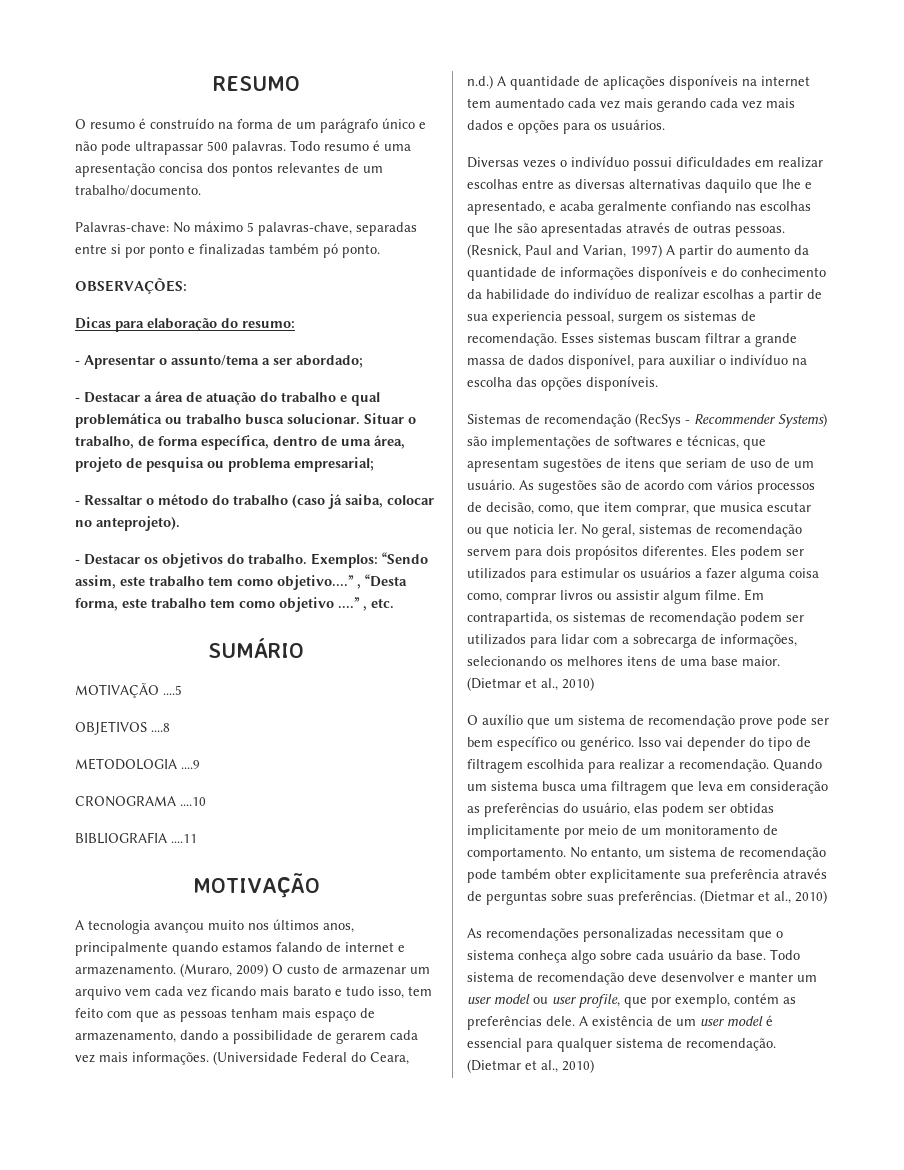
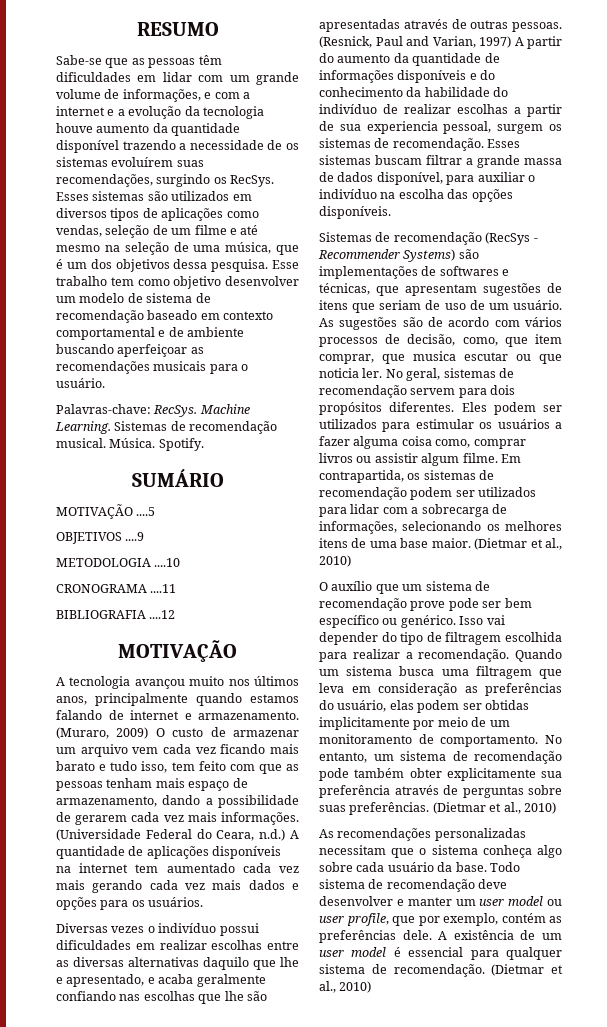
- O resumo é construído na forma de um parágrafo único e não pode ultrapassar 500 palavras. Todo resumo é uma apresentação concisa dos pontos relevantes de um trabalho/documento.
- Palavras-chave: No máximo 5 palavras-chave, separadas entre si por ponto e finalizadas também pó ponto.
- OBSERVAÇÕES:
- Dicas para elaboração do resumo:
- - Apresentar o assunto/tema a ser abordado;
- - Destacar a área de atuação do trabalho e qual problemática ou trabalho busca solucionar. Situar o trabalho, de forma específica, dentro de uma área, projeto de pesquisa ou problema empresarial;
- - Ressaltar o método do trabalho (caso já saiba, colocar no anteprojeto).
- - Destacar os objetivos do trabalho. Exemplos: “Sendo assim, este trabalho tem como objetivo....” , “Desta forma, este trabalho tem como objetivo ....” , etc.
+ Sabe-se que as pessoas têm dificuldades em lidar com um grande volume de informações, e com a internet e a evolução da tecnologia houve aumento da quantidade disponível trazendo a necessidade de os sistemas evoluírem suas recomendações, surgindo os RecSys. Esses sistemas são utilizados em diversos tipos de aplicações como vendas, seleção de um filme e até mesmo na seleção de uma música, que é um dos objetivos dessa pesquisa. Esse trabalho tem como objetivo desenvolver um modelo de sistema de recomendação baseado em contexto comportamental e de ambiente buscando aperfeiçoar as recomendações musicais para o usuário.
+ Palavras-chave: RecSys. Machine Learning. Sistemas de recomendação musical. Música. Spotify.
- OBJETIVOS ....8
+ OBJETIVOS ....9
- METODOLOGIA ....9
+ METODOLOGIA ....10
- CRONOGRAMA ....10
+ CRONOGRAMA ....11
- BIBLIOGRAFIA ....11
+ BIBLIOGRAFIA ....12

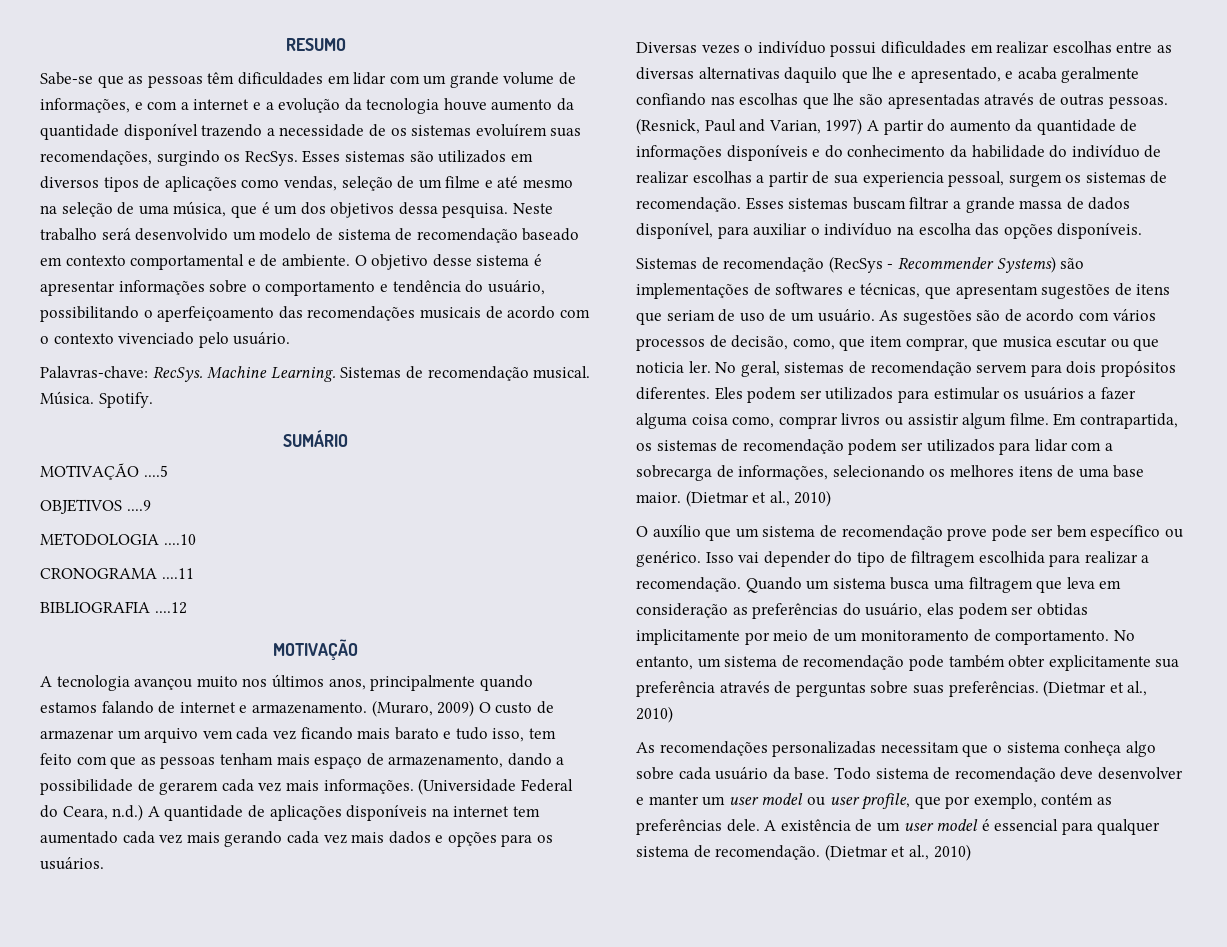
- Esse trabalho tem como objetivo desenvolver um modelo de sistema de recomendação baseado em contexto comportamental e de ambiente buscando aperfeiçoar as recomendações musicais para o usuário.
+ Neste trabalho será desenvolvido um modelo de sistema de recomendação baseado em contexto comportamental e de ambiente. O objetivo desse sistema é apresentar informações sobre o comportamento e tendência do usuário, possibilitando o aperfeiçoamento das recomendações musicais de acordo com o contexto vivenciado pelo usuário.

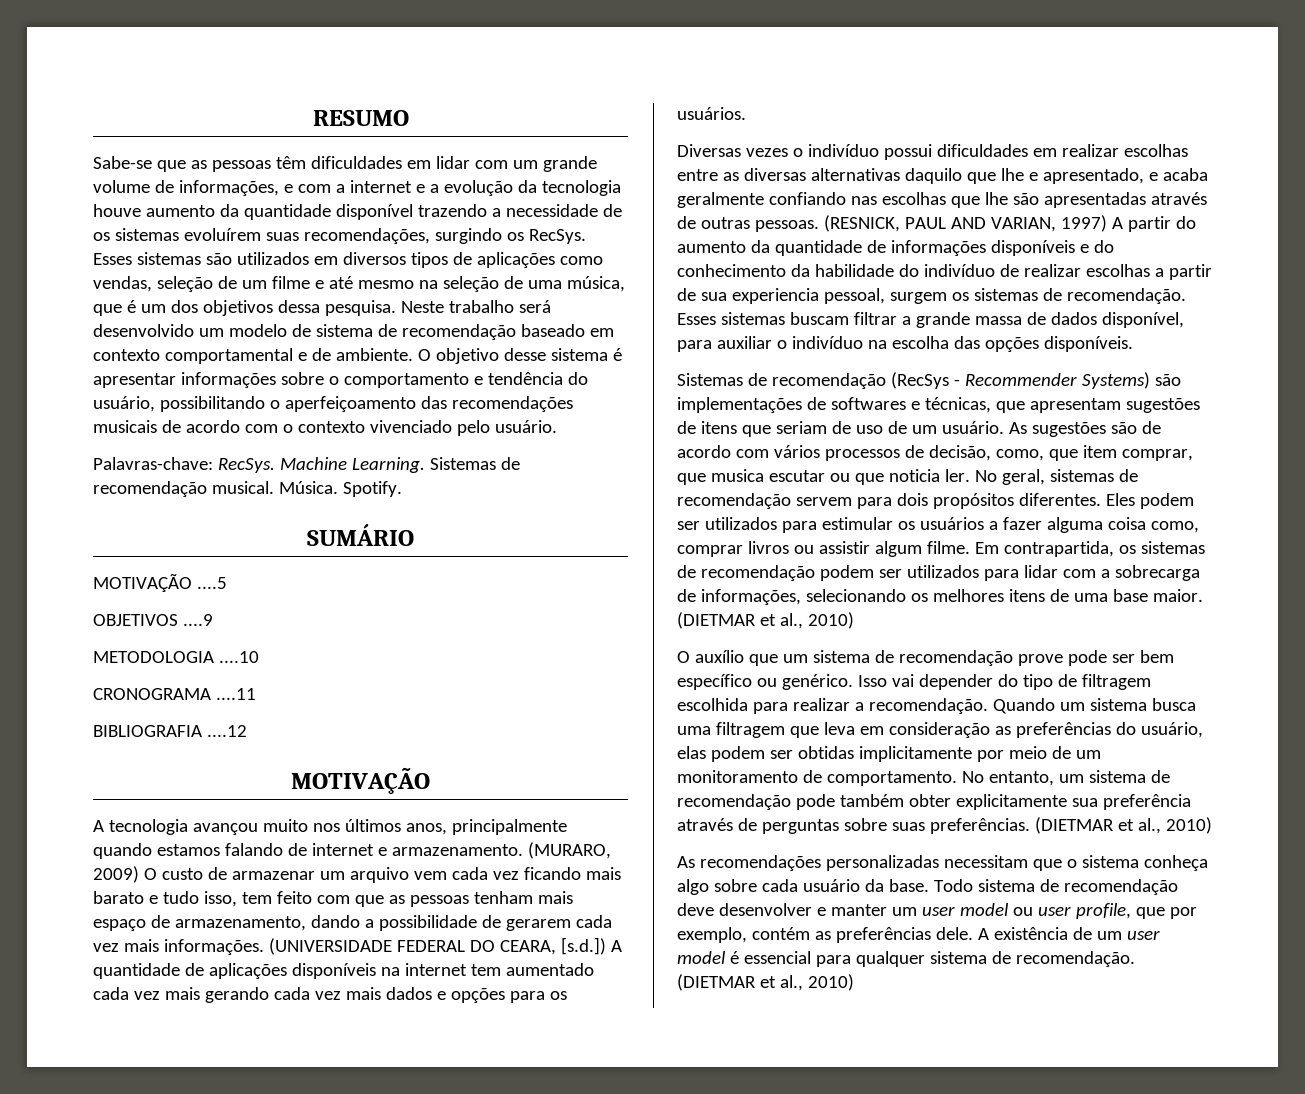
- (Muraro, 2009) O custo de armazenar um arquivo vem cada vez ficando mais barato e tudo isso, tem feito com que as pessoas tenham mais espaço de armazenamento, dando a possibilidade de gerarem cada vez mais informações.
+ (MURARO, 2009) O custo de armazenar um arquivo vem cada vez ficando mais barato e tudo isso, tem feito com que as pessoas tenham mais espaço de armazenamento, dando a possibilidade de gerarem cada vez mais informações.
- (Universidade Federal do Ceara, n.d.) A quantidade de aplicações disponíveis na internet tem aumentado cada vez mais gerando cada vez mais dados e opções para os usuários.
+ (UNIVERSIDADE FEDERAL DO CEARA, [s.d.]) A quantidade de aplicações disponíveis na internet tem aumentado cada vez mais gerando cada vez mais dados e opções para os usuários.
- (Resnick, Paul and Varian, 1997) A partir do aumento da quantidade de informações disponíveis e do conhecimento da habilidade do indivíduo de realizar escolhas a partir de sua experiencia pessoal, surgem os sistemas de recomendação.
+ (RESNICK, PAUL AND VARIAN, 1997) A partir do aumento da quantidade de informações disponíveis e do conhecimento da habilidade do indivíduo de realizar escolhas a partir de sua experiencia pessoal, surgem os sistemas de recomendação.
- Em contrapartida, os sistemas de recomendação podem ser utilizados para lidar com a sobrecarga de informações, selecionando os melhores itens de uma base maior. (Dietmar et al., 2010)
+ Em contrapartida, os sistemas de recomendação podem ser utilizados para lidar com a sobrecarga de informações, selecionando os melhores itens de uma base maior. (DIETMAR et al., 2010)
- No entanto, um sistema de recomendação pode também obter explicitamente sua preferência através de perguntas sobre suas preferências. (Dietmar et al., 2010)
+ No entanto, um sistema de recomendação pode também obter explicitamente sua preferência através de perguntas sobre suas preferências. (DIETMAR et al., 2010)
- A existência de um user model é essencial para qualquer sistema de recomendação. (Dietmar et al., 2010)
+ A existência de um user model é essencial para qualquer sistema de recomendação. (DIETMAR et al., 2010)

